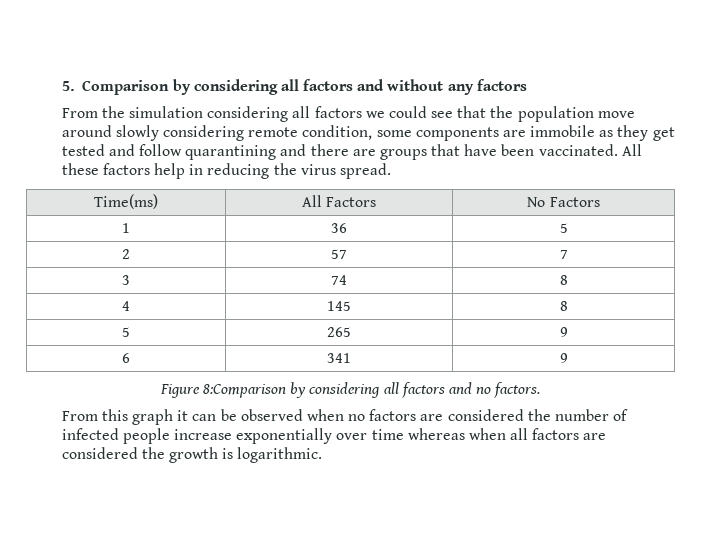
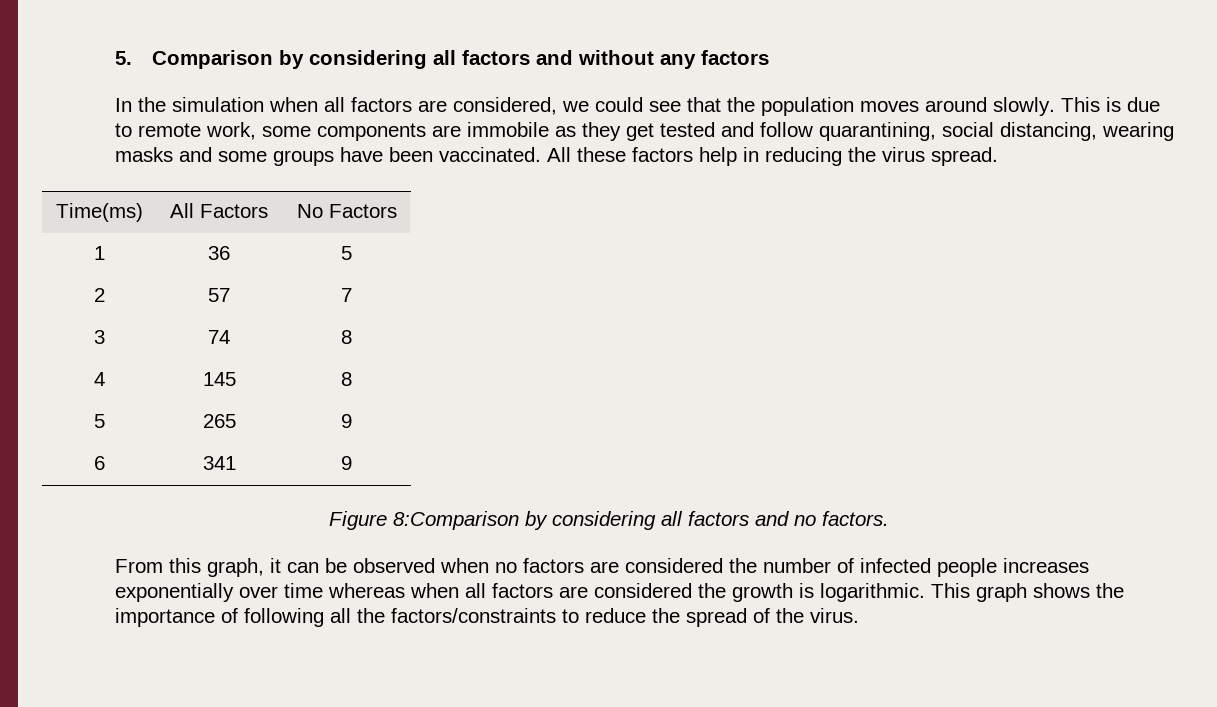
- From the simulation considering all factors we could see that the population move around slowly considering remote condition, some components are immobile as they get tested and follow quarantining and there are groups that have been vaccinated.
+ In the simulation when all factors are considered, we could see that the population moves around slowly. This is due to remote work, some components are immobile as they get tested and follow quarantining, social distancing, wearing masks and some groups have been vaccinated.
- From this graph it can be observed when no factors are considered the number of infected people increase exponentially over time whereas when all factors are considered the growth is logarithmic.
+ From this graph, it can be observed when no factors are considered the number of infected people increases exponentially over time whereas when all factors are considered the growth is logarithmic.
+ This graph shows the importance of following all the factors/constraints to reduce the spread of the virus.

